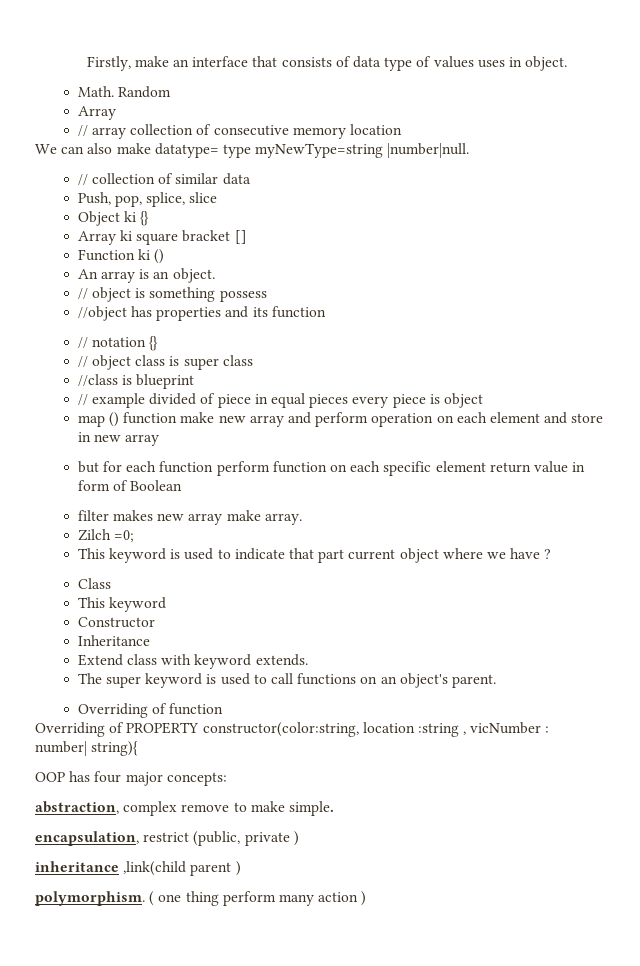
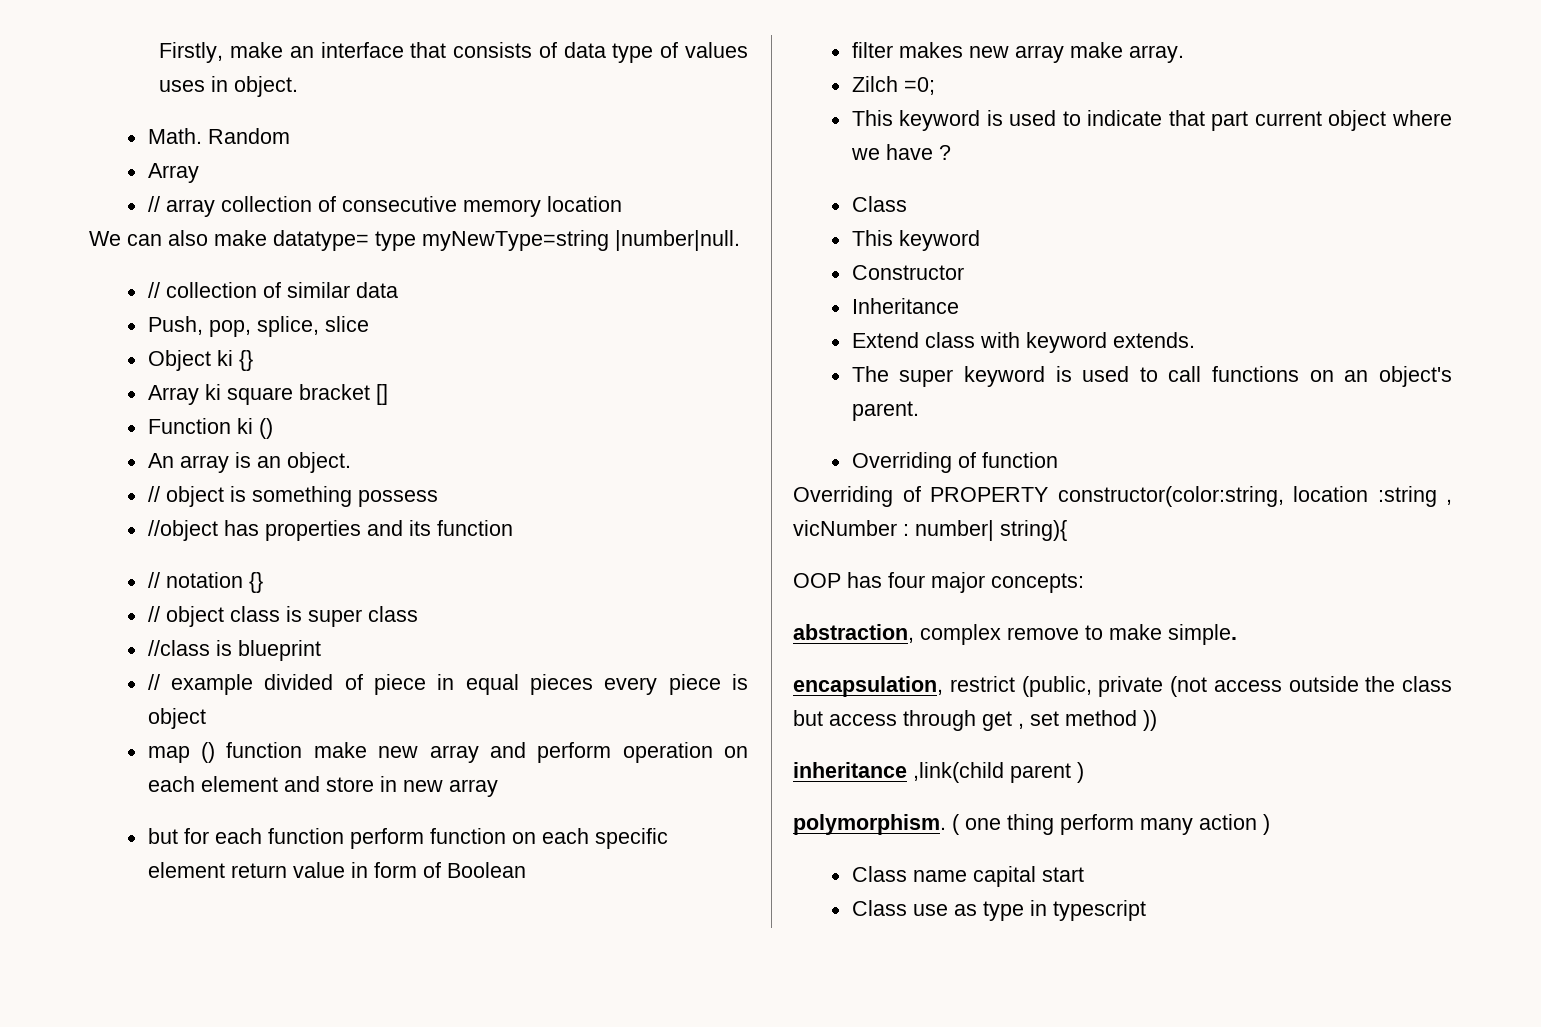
- encapsulation, restrict (public, private )
+ encapsulation, restrict (public, private (not access outside the class but access through get , set method ))
+ Class name capital start
+ Class use as type in typescript

